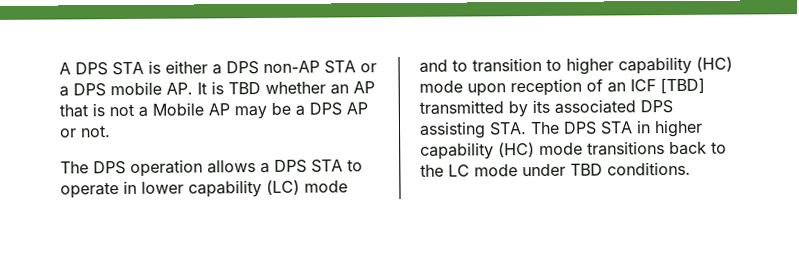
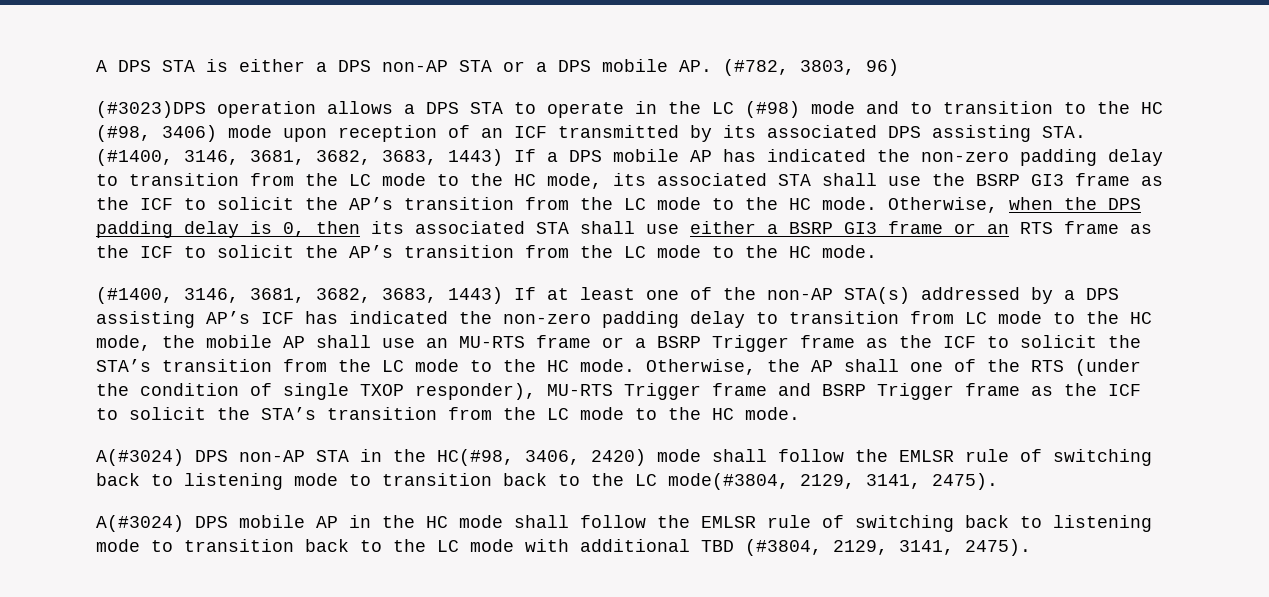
- A DPS STA is either a DPS non-AP STA or a DPS mobile AP. It is TBD whether an AP that is not a Mobile AP may be a DPS AP or not.
- The DPS operation allows a DPS STA to operate in lower capability (LC) mode and to transition to higher capability (HC) mode upon reception of an ICF [TBD] transmitted by its associated DPS assisting STA. The DPS STA in higher capability (HC) mode transitions back to the LC mode under TBD conditions.
+ A DPS STA is either a DPS non-AP STA or a DPS mobile AP. (#782, 3803, 96)
+ (#3023)DPS operation allows a DPS STA to operate in the LC (#98) mode and to transition to the HC (#98, 3406) mode upon reception of an ICF transmitted by its associated DPS assisting STA. (#1400, 3146, 3681, 3682, 3683, 1443) If a DPS mobile AP has indicated the non-zero padding delay to transition from the LC mode to the HC mode, its associated STA shall use the BSRP GI3 frame as the ICF to solicit the AP’s transition from the LC mode to the HC mode. Otherwise, when the DPS padding delay is 0, then its associated STA shall use either a BSRP GI3 frame or an RTS frame as the ICF to solicit the AP’s transition from the LC mode to the HC mode.
+ (#1400, 3146, 3681, 3682, 3683, 1443) If at least one of the non-AP STA(s) addressed by a DPS assisting AP’s ICF has indicated the non-zero padding delay to transition from LC mode to the HC mode, the mobile AP shall use an MU-RTS frame or a BSRP Trigger frame as the ICF to solicit the STA’s transition from the LC mode to the HC mode. Otherwise, the AP shall one of the RTS (under the condition of single TXOP responder), MU-RTS Trigger frame and BSRP Trigger frame as the ICF to solicit the STA’s transition from the LC mode to the HC mode.
+ A(#3024) DPS non-AP STA in the HC(#98, 3406, 2420) mode shall follow the EMLSR rule of switching back to listening mode to transition back to the LC mode(#3804, 2129, 3141, 2475).
+ A(#3024) DPS mobile AP in the HC mode shall follow the EMLSR rule of switching back to listening mode to transition back to the LC mode with additional TBD (#3804, 2129, 3141, 2475).

